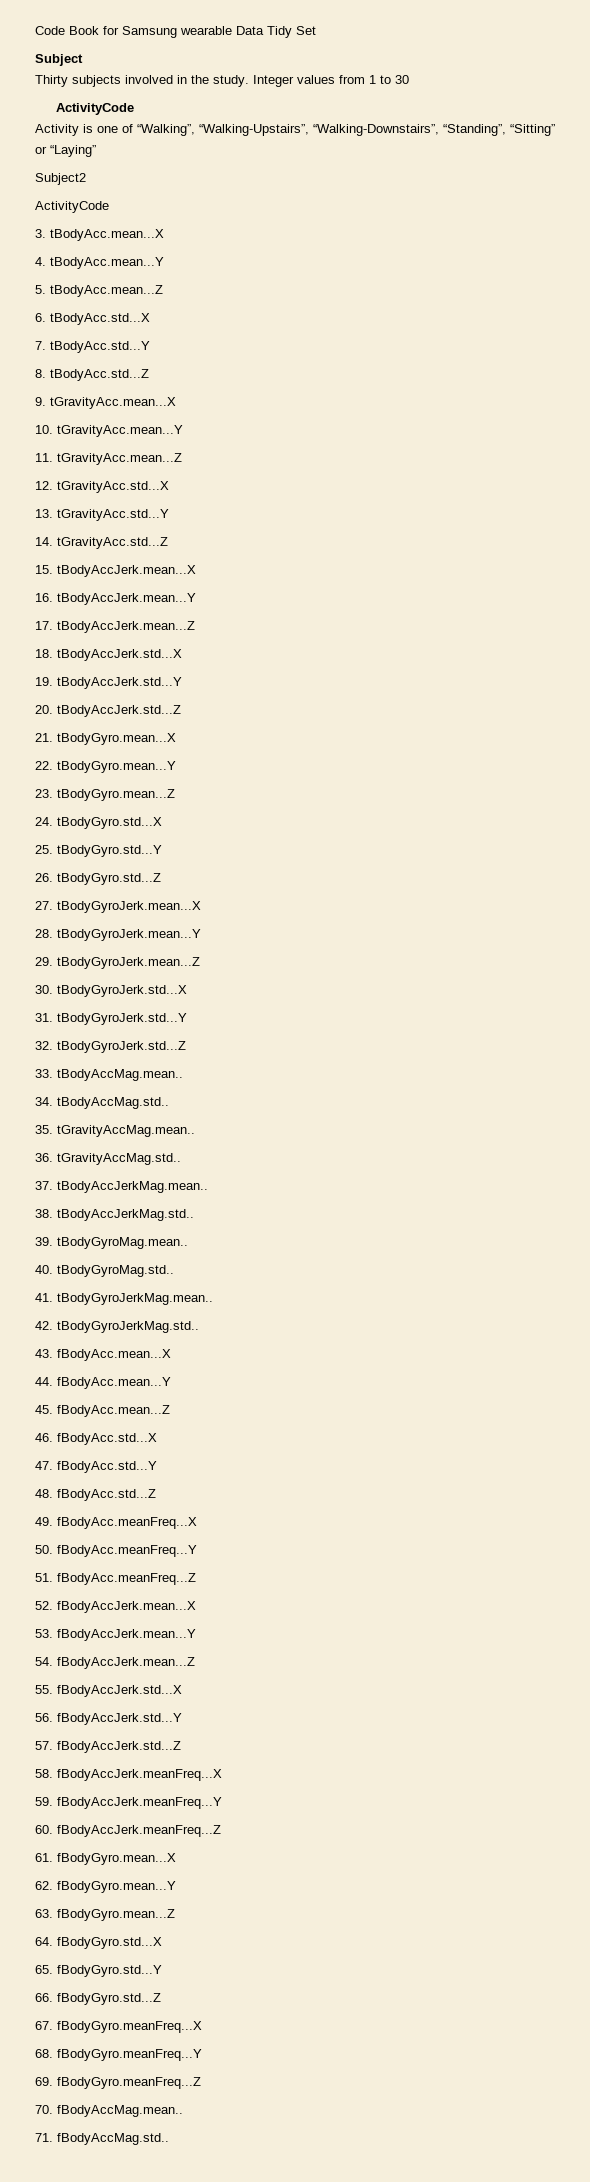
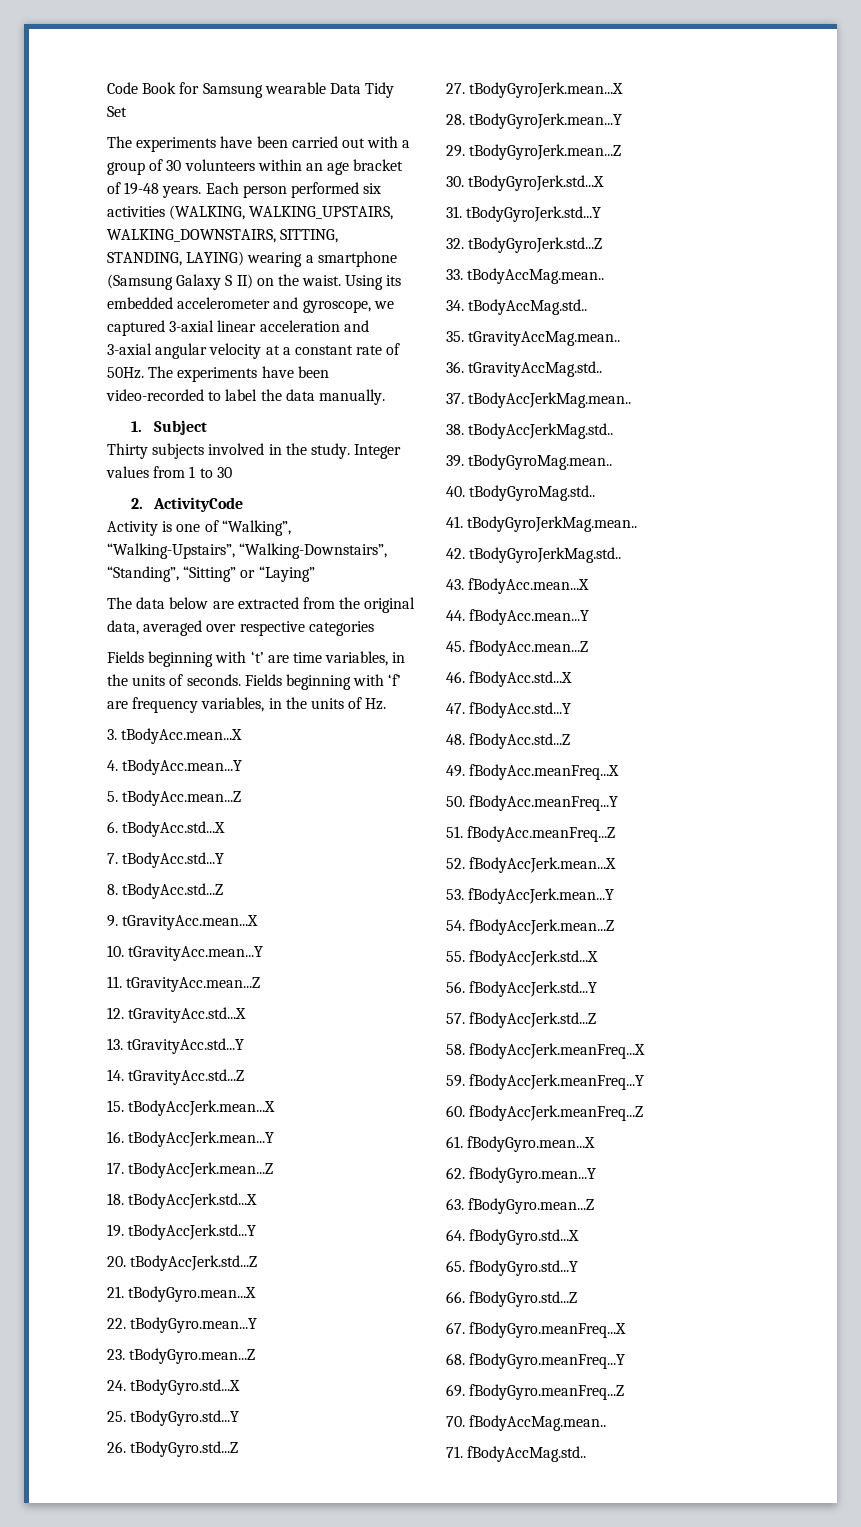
- Subject
+ The experiments have been carried out with a group of 30 volunteers within an age bracket of 19-48 years. Each person performed six activities (WALKING, WALKING_UPSTAIRS, WALKING_DOWNSTAIRS, SITTING, STANDING, LAYING) wearing a smartphone (Samsung Galaxy S II) on the waist. Using its embedded accelerometer and gyroscope, we captured 3-axial linear acceleration and 3-axial angular velocity at a constant rate of 50Hz. The experiments have been video-recorded to label the data manually.
+ 1. Subject
  Integer values from 1 to 30
- ActivityCode
+ 2. ActivityCode
- Subject2
- ActivityCode
+ The data below are extracted from the original data, averaged over respective categories
+ Fields beginning with ‘t’ are time variables, in the units of seconds. Fields beginning with ‘f’ are frequency variables, in the units of Hz.

